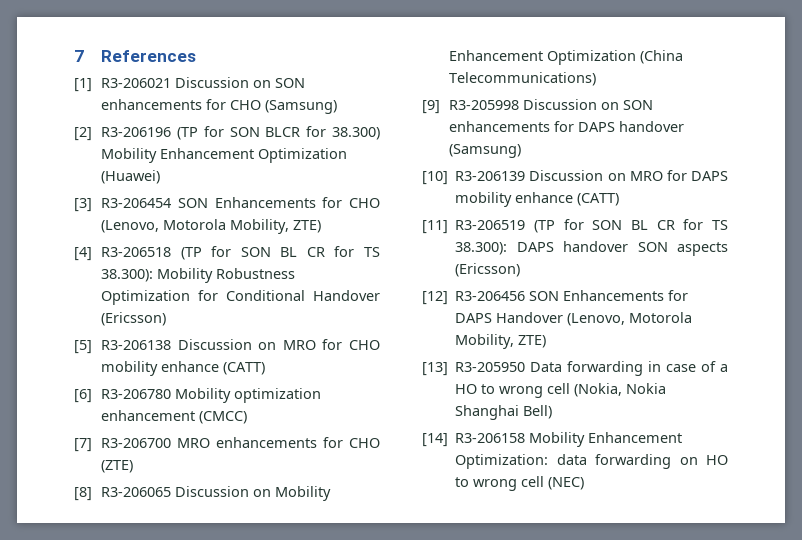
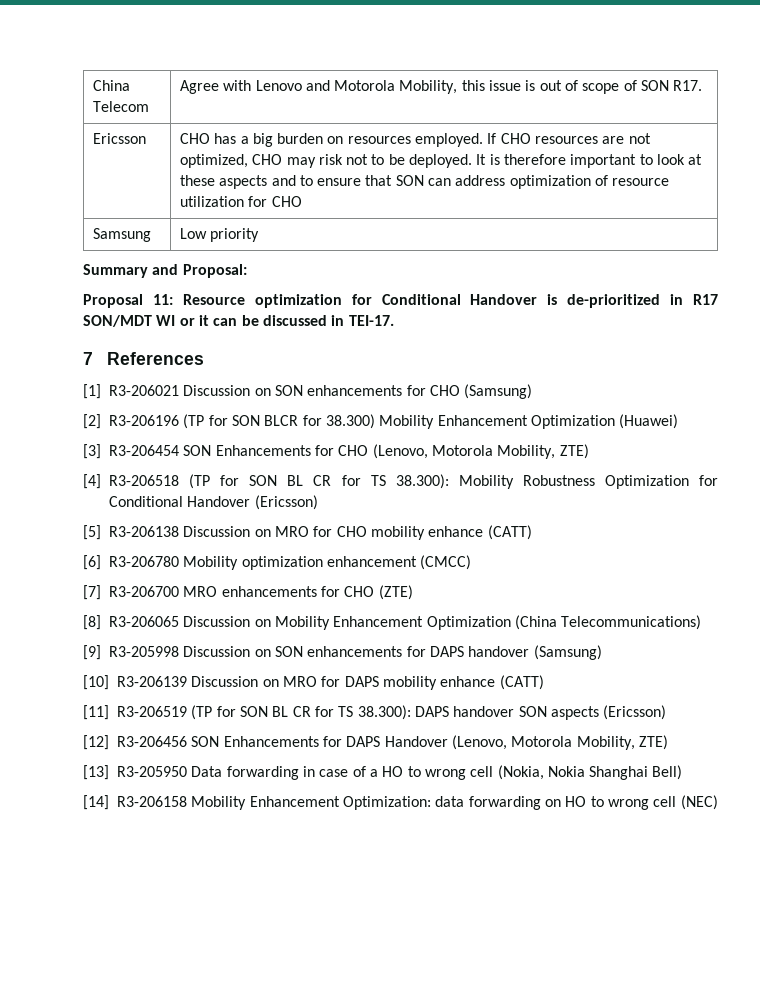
+ China Telecom | Agree with Lenovo and Motorola Mobility, this issue is out of scope of SON R17.
+ Ericsson | CHO has a big burden on resources employed. If CHO resources are not optimized, CHO may risk not to be deployed. It is therefore important to look at these aspects and to ensure that SON can address optimization of resource utilization for CHO
+ Samsung | Low priority
+ Summary and Proposal:
+ Proposal 11: Resource optimization for Conditional Handover is de-prioritized in R17 SON/MDT WI or it can be discussed in TEI-17.

